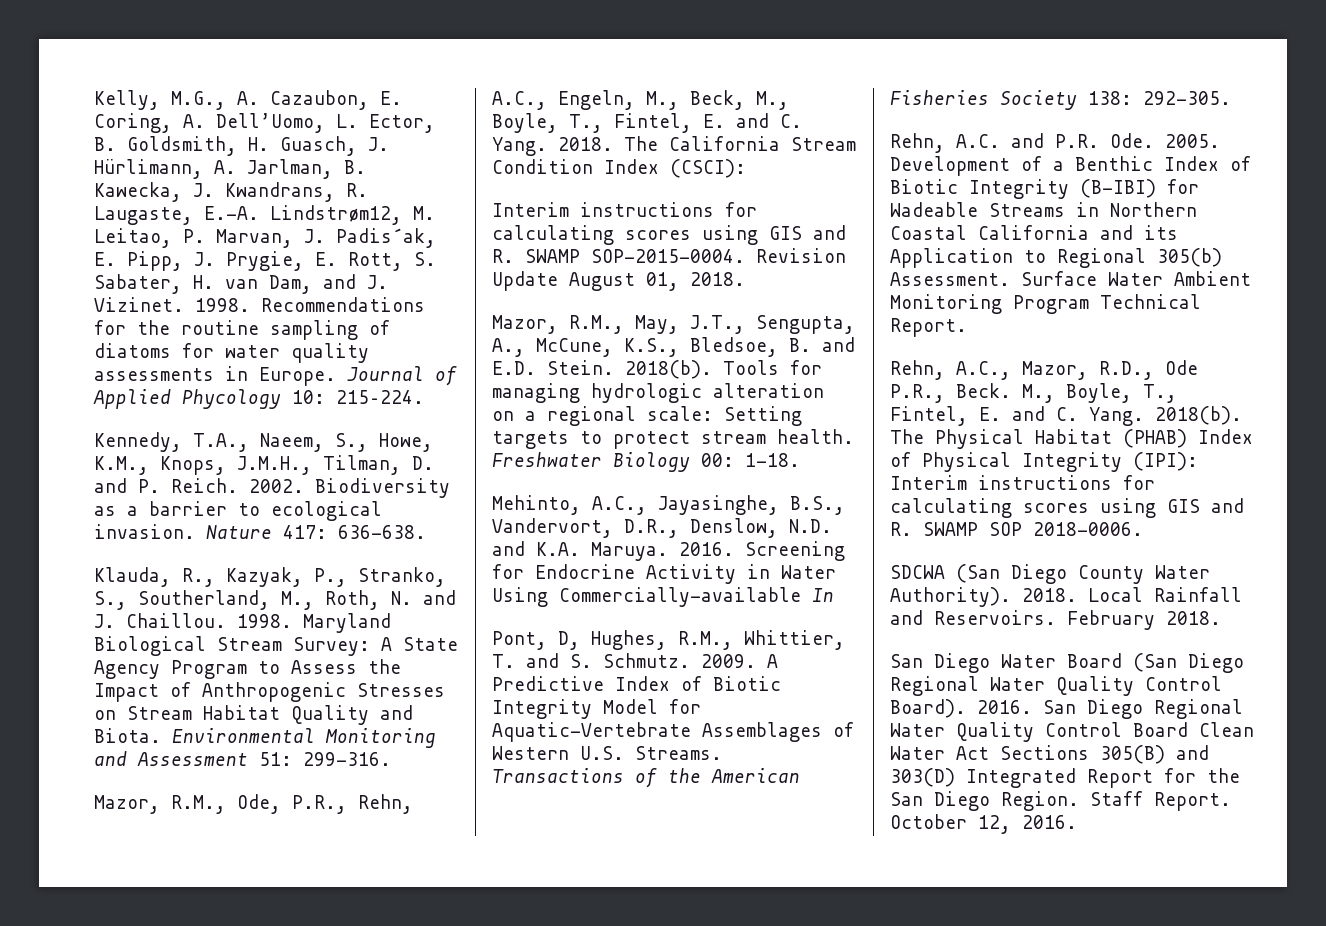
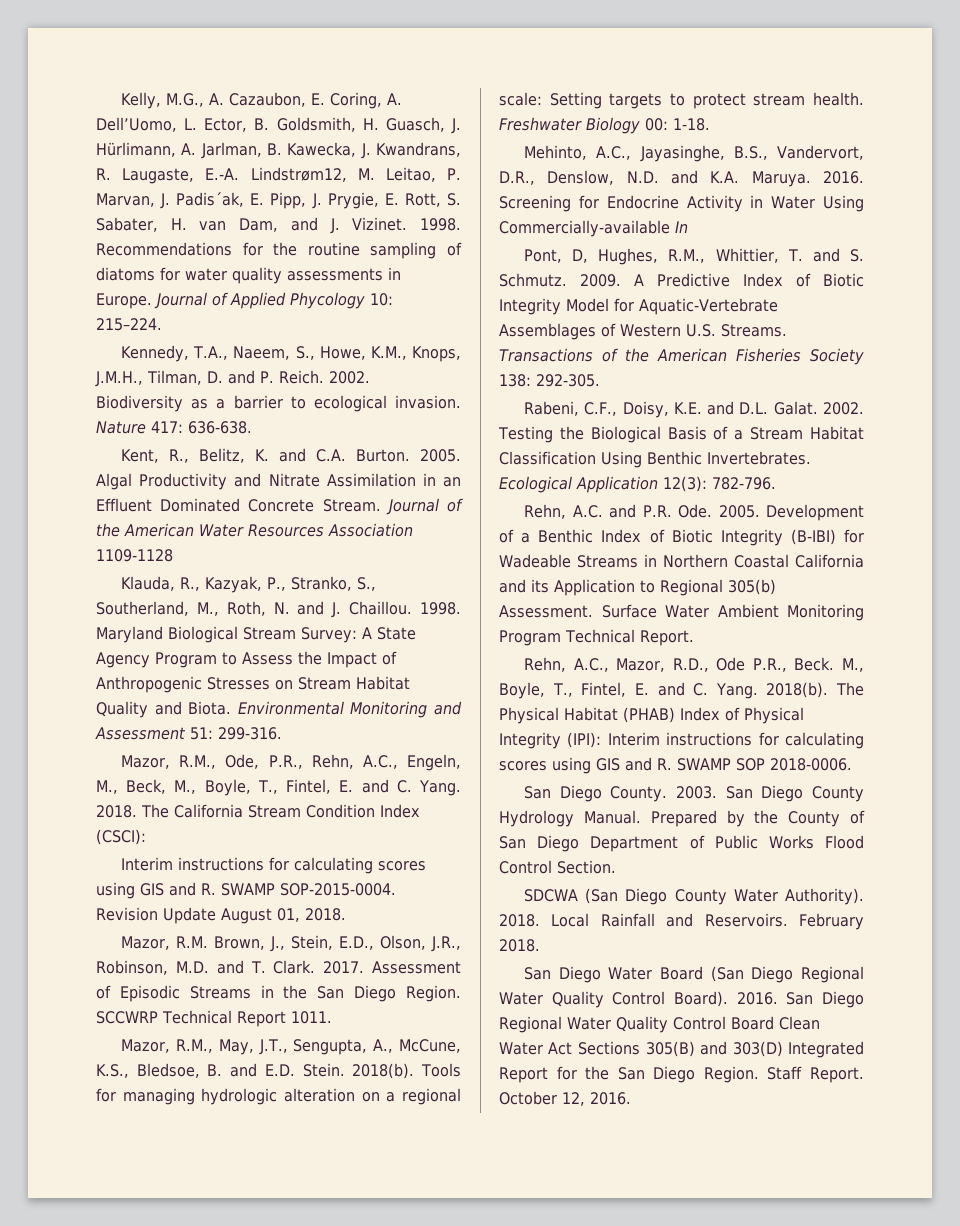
+ Kent, R., Belitz, K. and C.A. Burton. 2005. Algal Productivity and Nitrate Assimilation in an Effluent Dominated Concrete Stream. Journal of the American Water Resources Association 1109-1128
+ Mazor, R.M. Brown, J., Stein, E.D., Olson, J.R., Robinson, M.D. and T. Clark. 2017. Assessment of Episodic Streams in the San Diego Region. SCCWRP Technical Report 1011.
+ Rabeni, C.F., Doisy, K.E. and D.L. Galat. 2002. Testing the Biological Basis of a Stream Habitat Classification Using Benthic Invertebrates. Ecological Application 12(3): 782-796.
+ San Diego County. 2003. San Diego County Hydrology Manual. Prepared by the County of San Diego Department of Public Works Flood Control Section.

